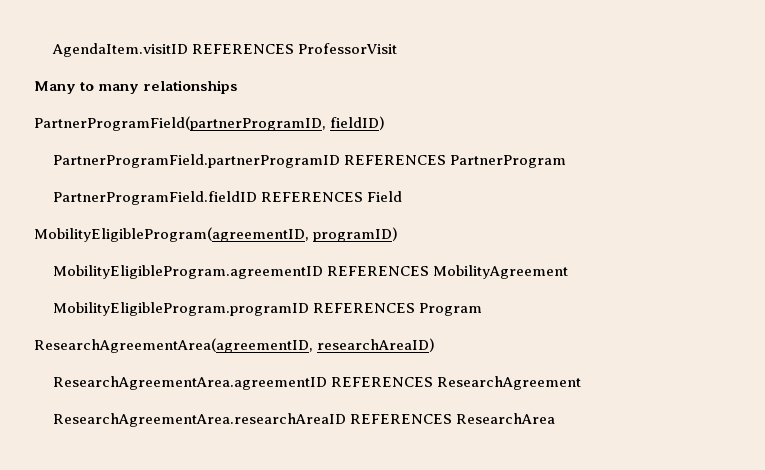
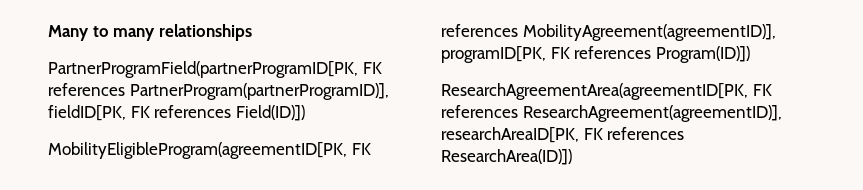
- AgendaItem.visitID REFERENCES ProfessorVisit
- PartnerProgramField(partnerProgramID, fieldID)
- PartnerProgramField.partnerProgramID REFERENCES PartnerProgram
- PartnerProgramField.fieldID REFERENCES Field
- MobilityEligibleProgram(agreementID, programID)
- MobilityEligibleProgram.agreementID REFERENCES MobilityAgreement
- MobilityEligibleProgram.programID REFERENCES Program
- ResearchAgreementArea(agreementID, researchAreaID)
- ResearchAgreementArea.agreementID REFERENCES ResearchAgreement
- ResearchAgreementArea.researchAreaID REFERENCES ResearchArea
+ PartnerProgramField(partnerProgramID[PK, FK references PartnerProgram(partnerProgramID)], fieldID[PK, FK references Field(ID)])
+ MobilityEligibleProgram(agreementID[PK, FK references MobilityAgreement(agreementID)], programID[PK, FK references Program(ID)])
+ ResearchAgreementArea(agreementID[PK, FK references ResearchAgreement(agreementID)], researchAreaID[PK, FK references ResearchArea(ID)])

